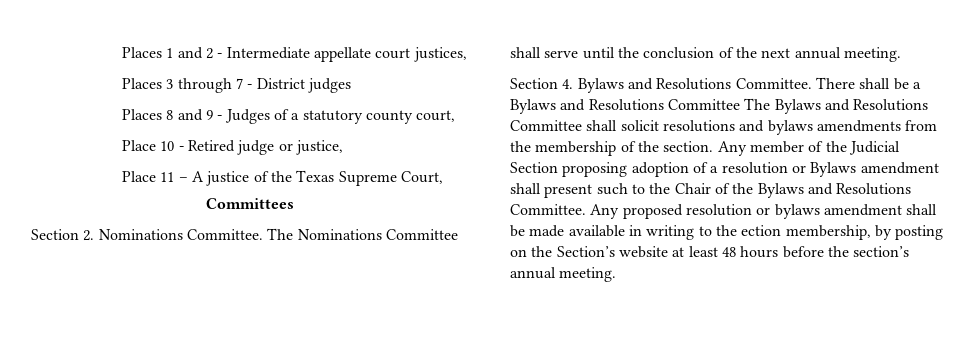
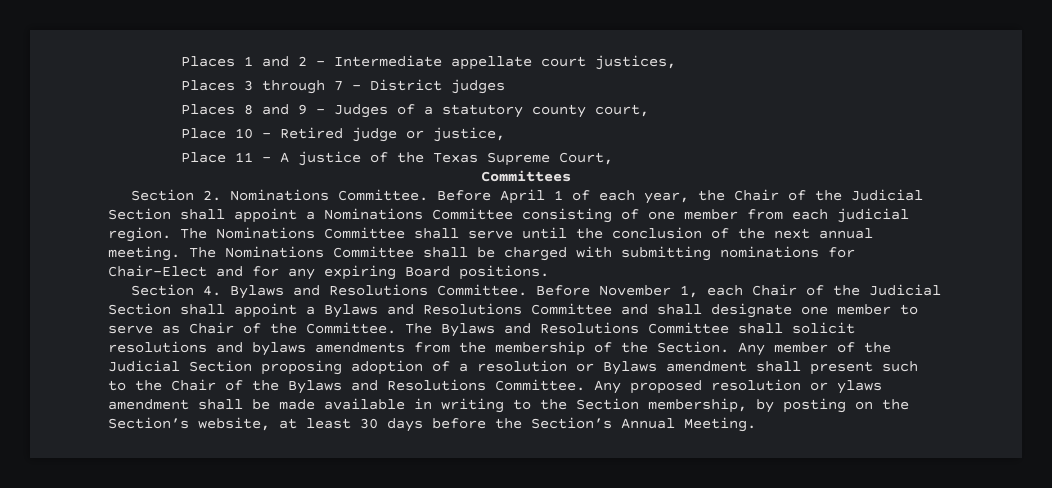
+ Before April 1 of each year, the Chair of the Judicial Section shall appoint a Nominations Committee consisting of one member from each judicial region.
+ The Nominations Committee shall be charged with submitting nominations for Chair-Elect and for any expiring Board positions.
- There shall be a Bylaws and Resolutions Committee The Bylaws and Resolutions Committee shall solicit resolutions and bylaws amendments from the membership of the section.
+ Before November 1, each Chair of the Judicial Section shall appoint a Bylaws and Resolutions Committee and shall designate one member to serve as Chair of the Committee. The Bylaws and Resolutions Committee shall solicit resolutions and bylaws amendments from the membership of the Section.
- Any proposed resolution or bylaws amendment shall be made available in writing to the ection membership, by posting on the Section’s website at least 48 hours before the section’s annual meeting.
+ Any proposed resolution or ylaws amendment shall be made available in writing to the Section membership, by posting on the Section’s website, at least 30 days before the Section’s Annual Meeting.

